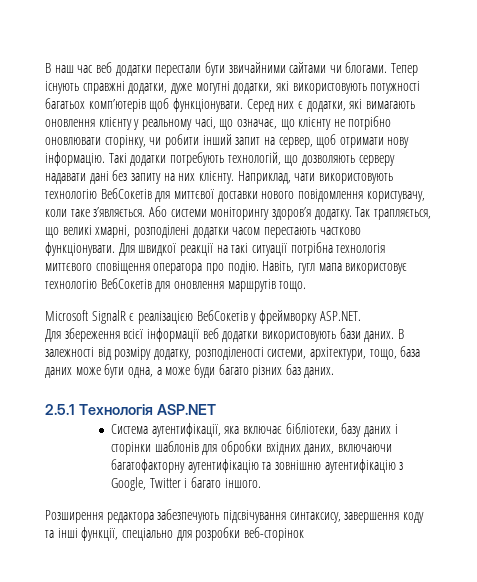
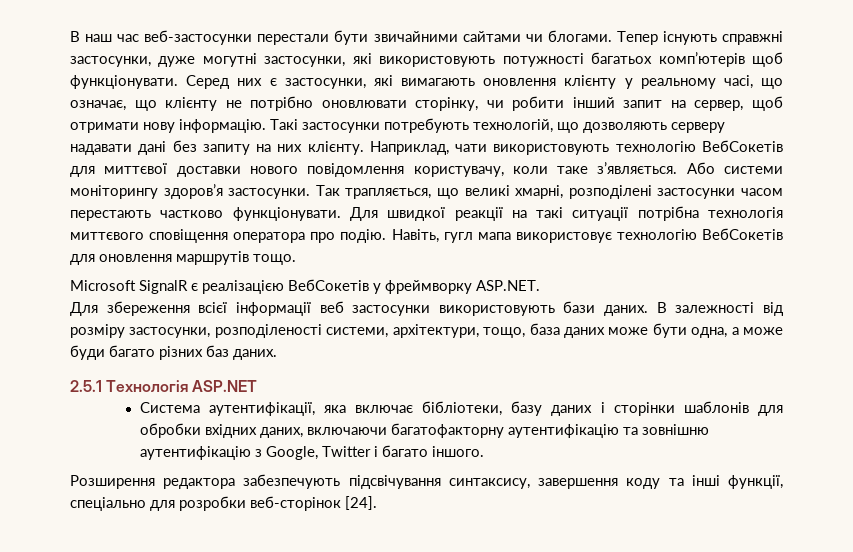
- В наш час веб додатки перестали бути звичайними сайтами чи блогами.
+ В наш час веб-застосунки перестали бути звичайними сайтами чи блогами.
- Тепер існують справжні додатки, дуже могутні додатки, які використовують потужності багатьох комп’ютерів щоб функціонувати.
+ Тепер існують справжні застосунки, дуже могутні застосунки, які використовують потужності багатьох комп’ютерів щоб функціонувати.
- Серед них є додатки, які вимагають оновлення клієнту у реальному часі, що означає, що клієнту не потрібно оновлювати сторінку, чи робити інший запит на сервер, щоб отримати нову інформацію.
+ Серед них є застосунки, які вимагають оновлення клієнту у реальному часі, що означає, що клієнту не потрібно оновлювати сторінку, чи робити інший запит на сервер, щоб отримати нову інформацію.
- Такі додатки потребують технологій, що дозволяють серверу надавати дані без запиту на них клієнту.
+ Такі застосунки потребують технологій, що дозволяють серверу надавати дані без запиту на них клієнту.
- Або системи моніторингу здоров’я додатку.
+ Або системи моніторингу здоров’я застосунки.
- Так трапляється, що великі хмарні, розподілені додатки часом перестають частково функціонувати.
+ Так трапляється, що великі хмарні, розподілені застосунки часом перестають частково функціонувати.
- Для збереження всієї інформації веб додатки використовують бази даних.
+ Для збереження всієї інформації веб застосунки використовують бази даних.
- В залежності від розміру додатку, розподіленості системи, архітектури, тощо, база даних може бути одна, а може буди багато різних баз даних.
+ В залежності від розміру застосунки, розподіленості системи, архітектури, тощо, база даних може бути одна, а може буди багато різних баз даних.
- Розширення редактора забезпечують підсвічування синтаксису, завершення коду та інші функції, спеціально для розробки веб-сторінок
+ Розширення редактора забезпечують підсвічування синтаксису, завершення коду та інші функції, спеціально для розробки веб-сторінок [24].

